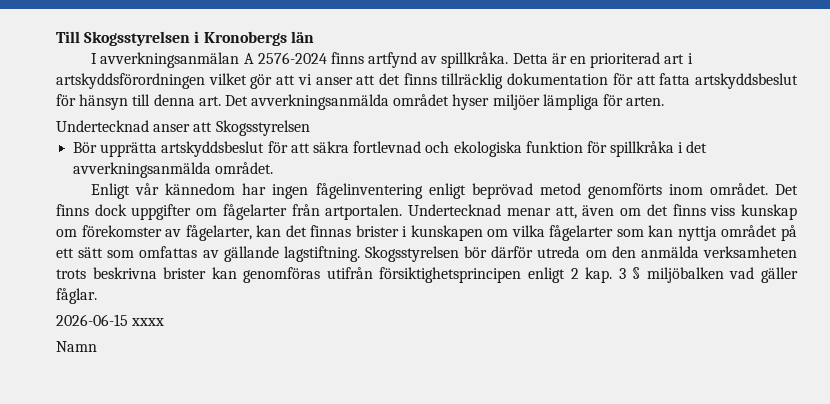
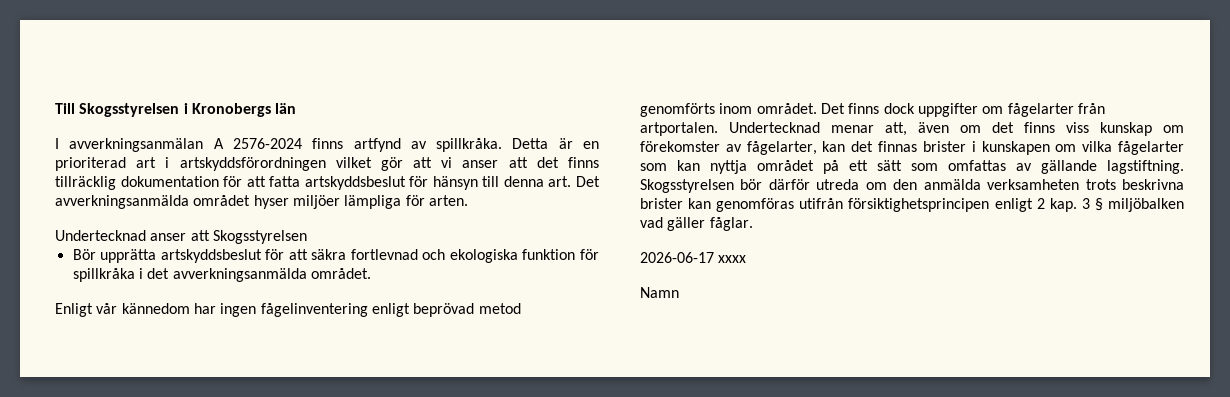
- 2026-06-15 xxxx
+ 2026-06-17 xxxx

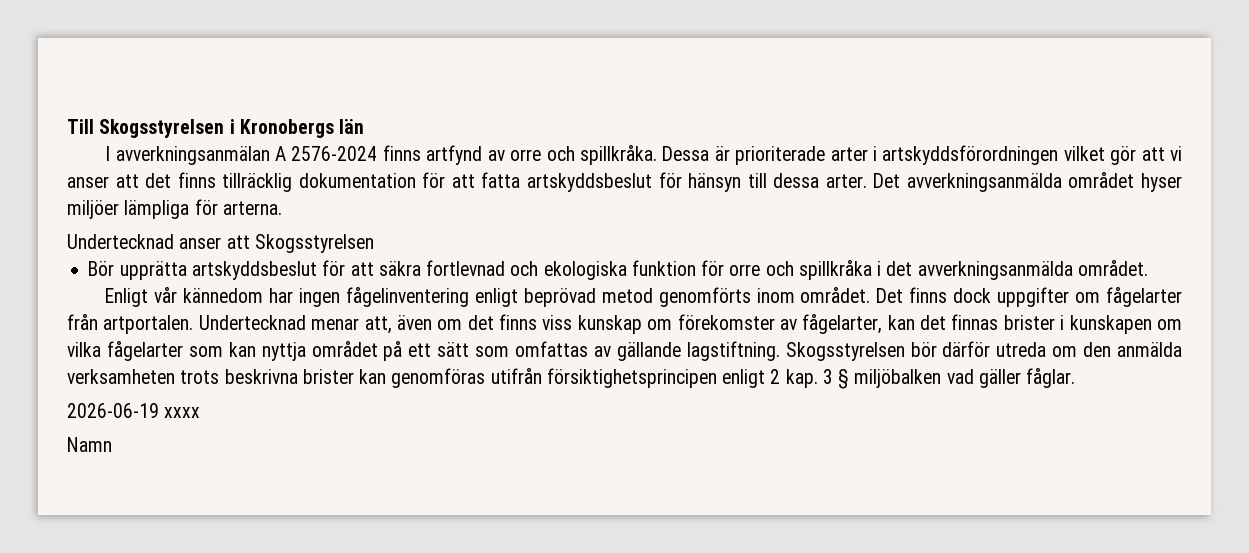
- I avverkningsanmälan A 2576-2024 finns artfynd av spillkråka. Detta är en prioriterad art i artskyddsförordningen vilket gör att vi anser att det finns tillräcklig dokumentation för att fatta artskyddsbeslut för hänsyn till denna art. Det avverkningsanmälda området hyser miljöer lämpliga för arten.
+ I avverkningsanmälan A 2576-2024 finns artfynd av orre och spillkråka. Dessa är prioriterade arter i artskyddsförordningen vilket gör att vi anser att det finns tillräcklig dokumentation för att fatta artskyddsbeslut för hänsyn till dessa arter. Det avverkningsanmälda området hyser miljöer lämpliga för arterna.
- Bör upprätta artskyddsbeslut för att säkra fortlevnad och ekologiska funktion för spillkråka i det avverkningsanmälda området.
+ Bör upprätta artskyddsbeslut för att säkra fortlevnad och ekologiska funktion för orre och spillkråka i det avverkningsanmälda området.
- 2026-06-17 xxxx
+ 2026-06-19 xxxx

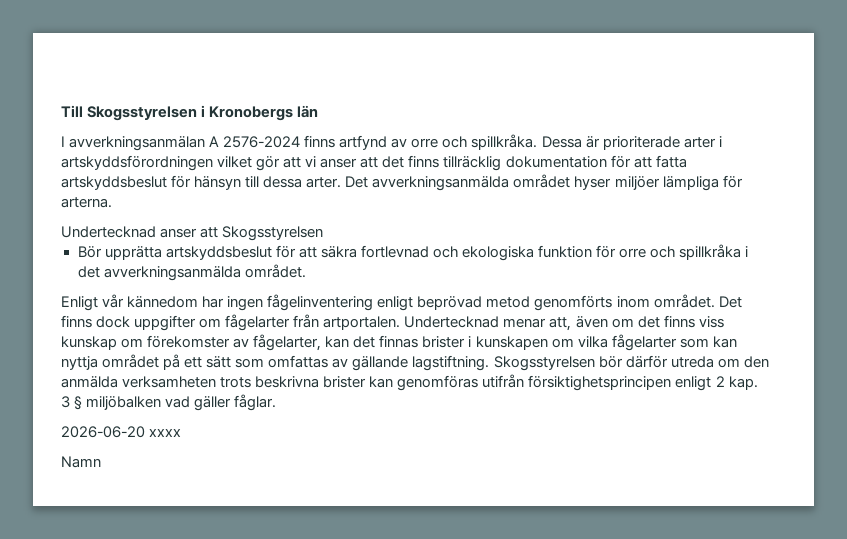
- 2026-06-19 xxxx
+ 2026-06-20 xxxx

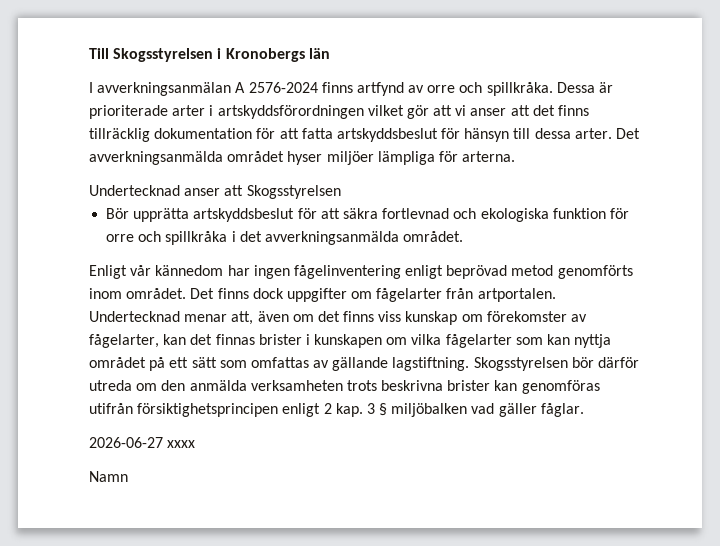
- 2026-06-20 xxxx
+ 2026-06-27 xxxx

